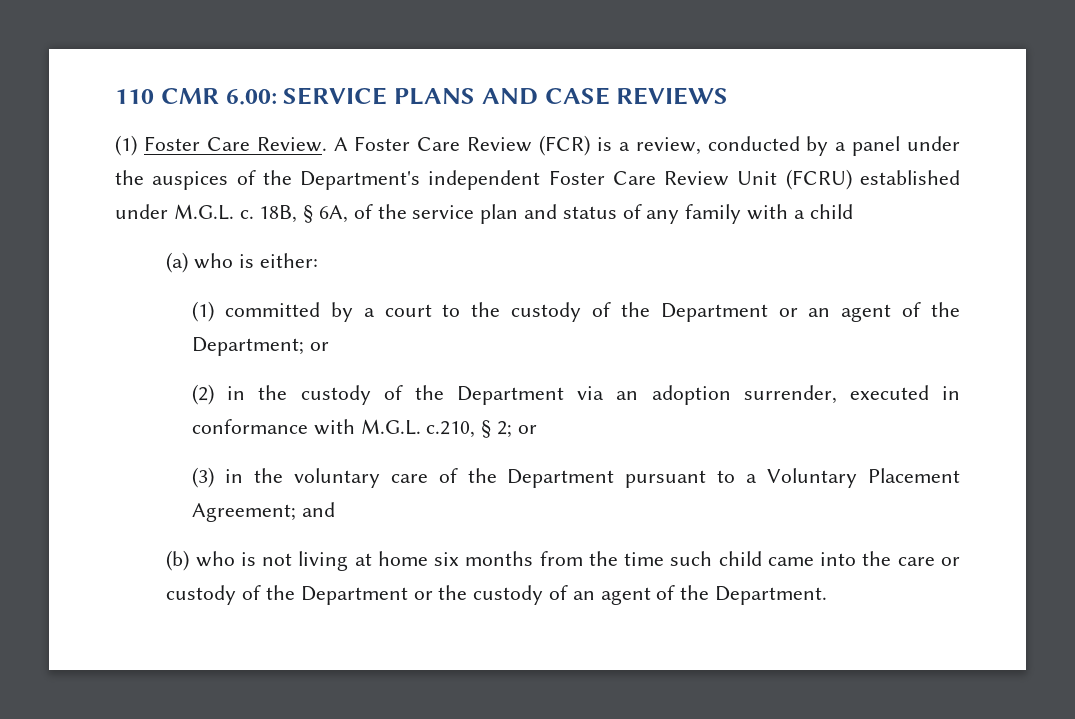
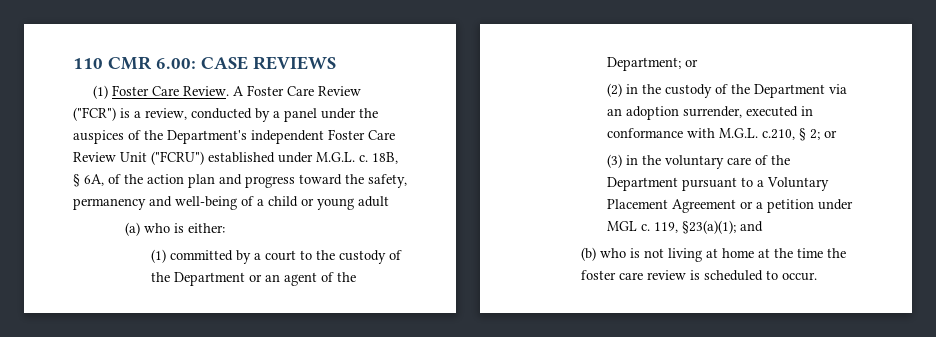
- 110 CMR 6.00: SERVICE PLANS AND CASE REVIEWS
+ 110 CMR 6.00: CASE REVIEWS
- A Foster Care Review (FCR) is a review, conducted by a panel under the auspices of the Department's independent Foster Care Review Unit (FCRU) established under M.G.L. c.
+ A Foster Care Review ("FCR") is a review, conducted by a panel under the auspices of the Department's independent Foster Care Review Unit ("FCRU") established under M.G.L. c.
- 18B, § 6A, of the service plan and status of any family with a child
+ 18B, § 6A, of the action plan and progress toward the safety, permanency and well-being of a child or young adult
- (3) in the voluntary care of the Department pursuant to a Voluntary Placement Agreement; and
+ (3) in the voluntary care of the Department pursuant to a Voluntary Placement Agreement or a petition under MGL c. 119, §23(a)(1); and
- (b) who is not living at home six months from the time such child came into the care or custody of the Department or the custody of an agent of the Department.
+ (b) who is not living at home at the time the foster care review is scheduled to occur.

